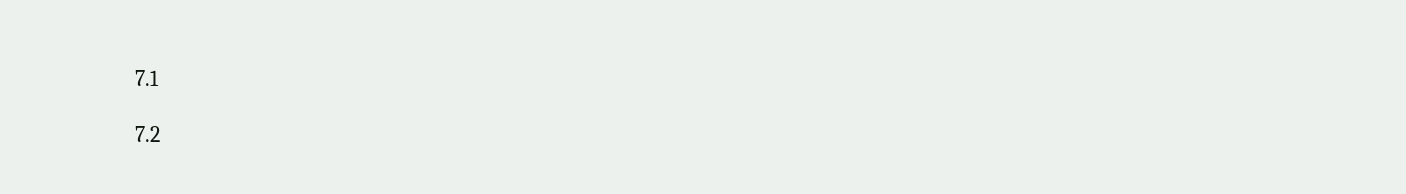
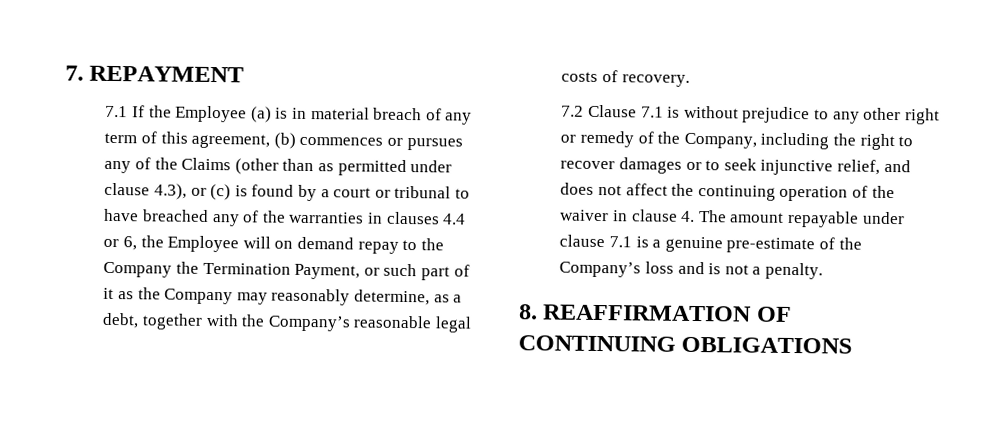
- 7.1
- 7.2
+ 7. REPAYMENT
+ 7.1 If the Employee (a) is in material breach of any term of this agreement, (b) commences or pursues any of the Claims (other than as permitted under clause 4.3), or (c) is found by a court or tribunal to have breached any of the warranties in clauses 4.4 or 6, the Employee will on demand repay to the Company the Termination Payment, or such part of it as the Company may reasonably determine, as a debt, together with the Company’s reasonable legal costs of recovery.
+ 7.2 Clause 7.1 is without prejudice to any other right or remedy of the Company, including the right to recover damages or to seek injunctive relief, and does not affect the continuing operation of the waiver in clause 4. The amount repayable under clause 7.1 is a genuine pre-estimate of the Company’s loss and is not a penalty.
+ 8. REAFFIRMATION OF CONTINUING OBLIGATIONS

